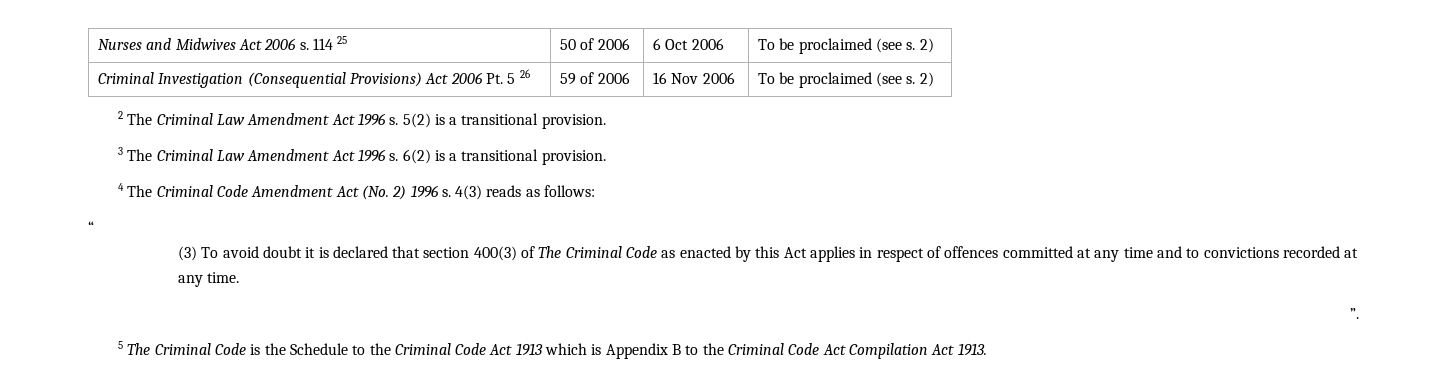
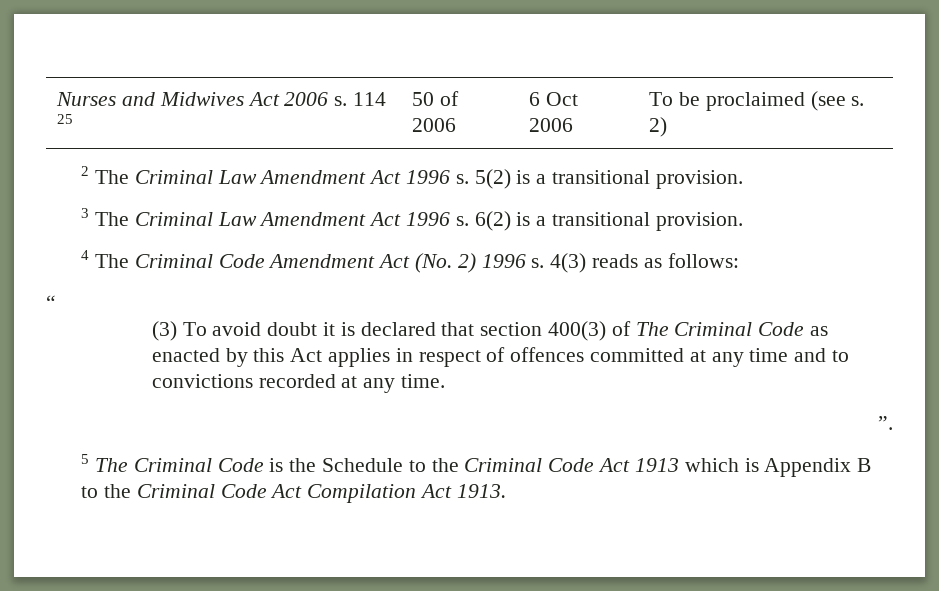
- Criminal Investigation (Consequential Provisions) Act 2006 Pt. 5 26 | 59 of 2006 | 16 Nov 2006 | To be proclaimed (see s. 2)

